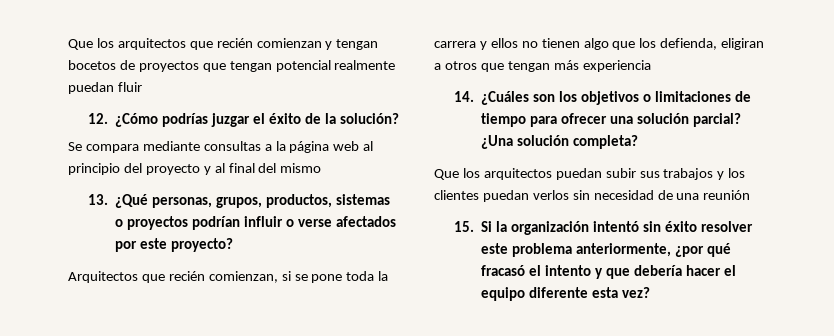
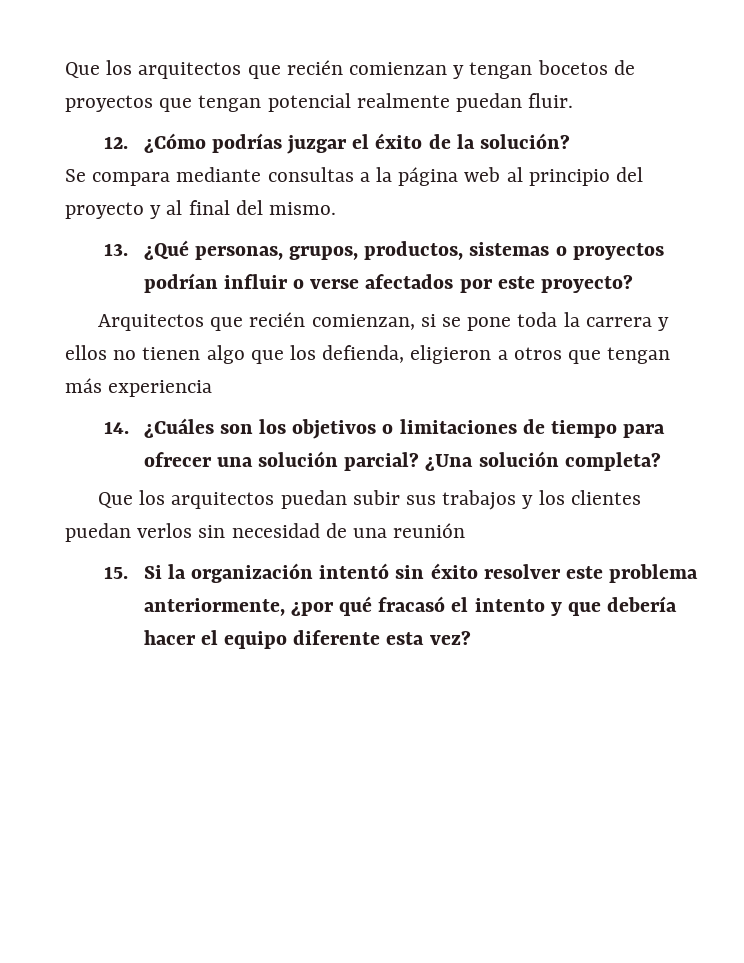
- Que los arquitectos que recién comienzan y tengan bocetos de proyectos que tengan potencial realmente puedan fluir
+ Que los arquitectos que recién comienzan y tengan bocetos de proyectos que tengan potencial realmente puedan fluir.
- Se compara mediante consultas a la página web al principio del proyecto y al final del mismo
+ Se compara mediante consultas a la página web al principio del proyecto y al final del mismo.
- Arquitectos que recién comienzan, si se pone toda la carrera y ellos no tienen algo que los defienda, eligiran a otros que tengan más experiencia
+ Arquitectos que recién comienzan, si se pone toda la carrera y ellos no tienen algo que los defienda, eligieron a otros que tengan más experiencia

